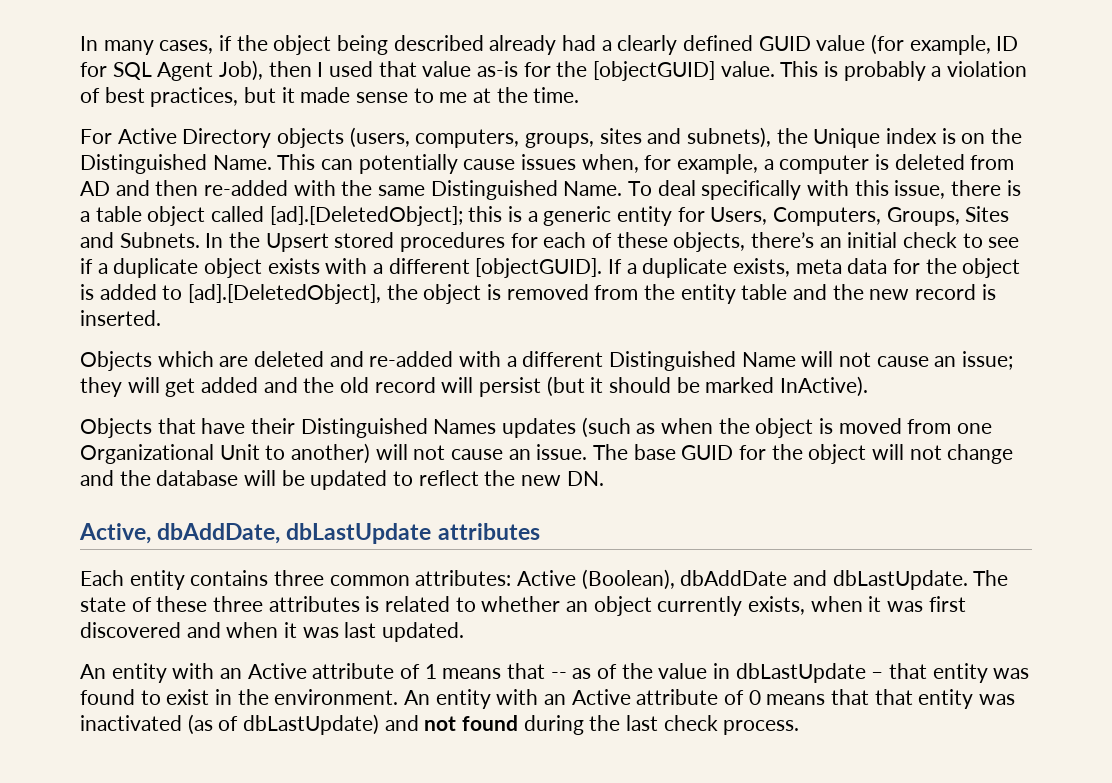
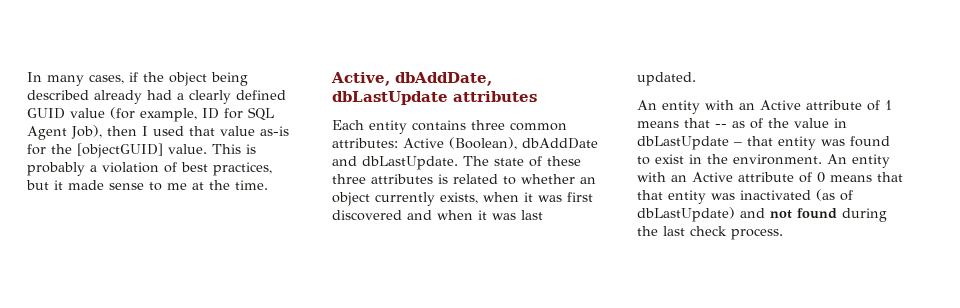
- For Active Directory objects (users, computers, groups, sites and subnets), the Unique index is on the Distinguished Name. This can potentially cause issues when, for example, a computer is deleted from AD and then re-added with the same Distinguished Name. To deal specifically with this issue, there is a table object called [ad].[DeletedObject]; this is a generic entity for Users, Computers, Groups, Sites and Subnets. In the Upsert stored procedures for each of these objects, there’s an initial check to see if a duplicate object exists with a different [objectGUID]. If a duplicate exists, meta data for the object is added to [ad].[DeletedObject], the object is removed from the entity table and the new record is inserted.
- Objects which are deleted and re-added with a different Distinguished Name will not cause an issue; they will get added and the old record will persist (but it should be marked InActive).
- Objects that have their Distinguished Names updates (such as when the object is moved from one Organizational Unit to another) will not cause an issue. The base GUID for the object will not change and the database will be updated to reflect the new DN.

